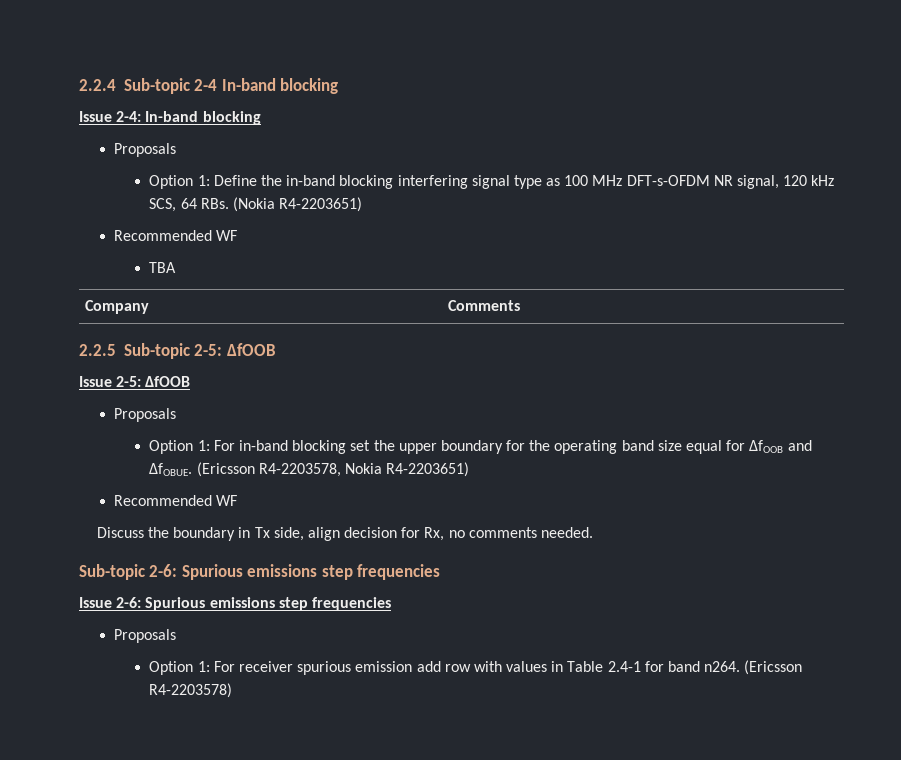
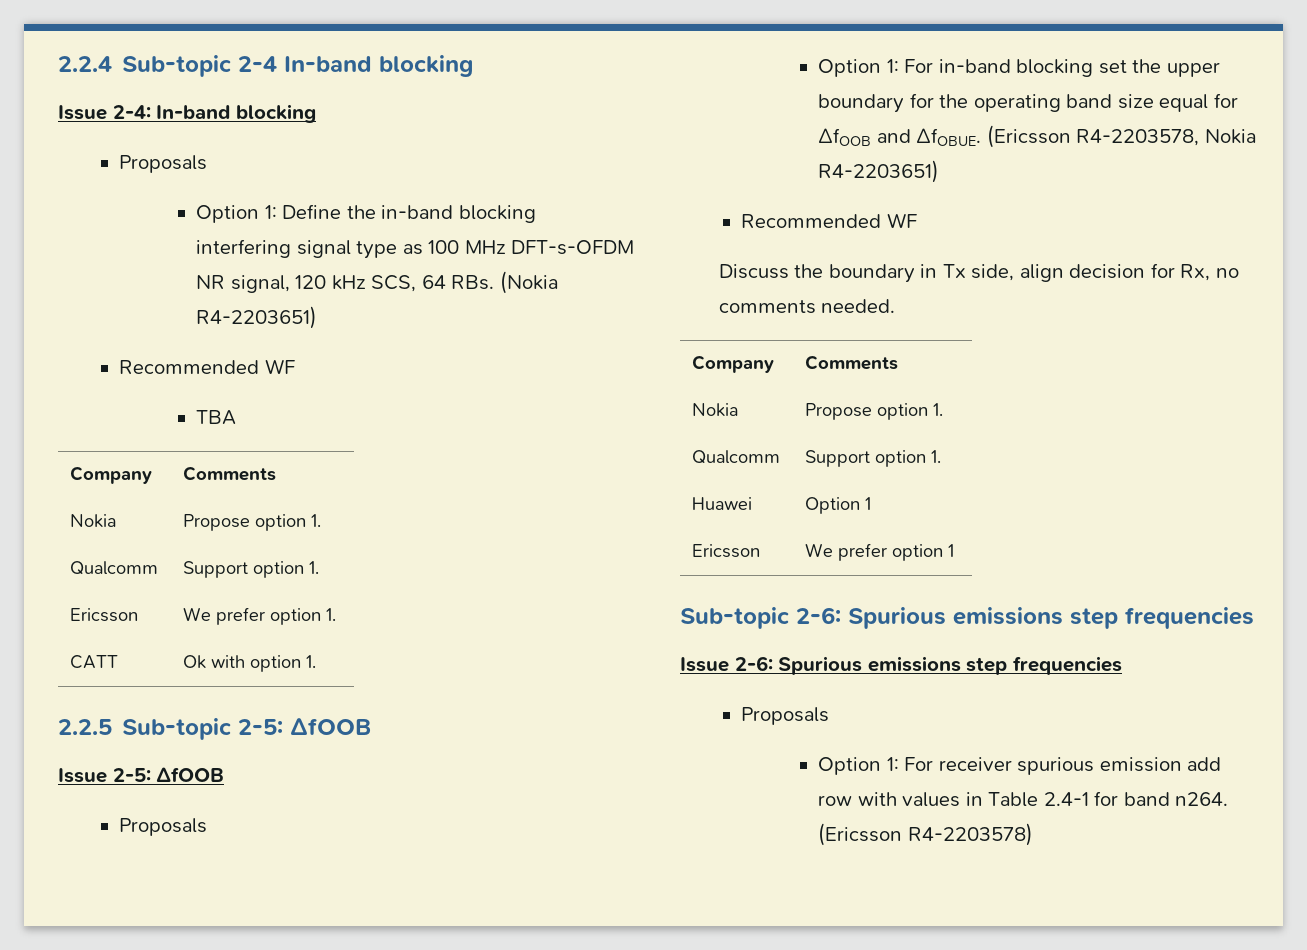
  TBA
  Company | Comments
+ Nokia | Propose option 1.
+ Qualcomm | Support option 1.
+ Ericsson | We prefer option 1.
+ CATT | Ok with option 1.
  Discuss the boundary in Tx side, align decision for Rx, no comments needed.
+ Company | Comments
+ Nokia | Propose option 1.
+ Qualcomm | Support option 1.
+ Huawei | Option 1
+ Ericsson | We prefer option 1

